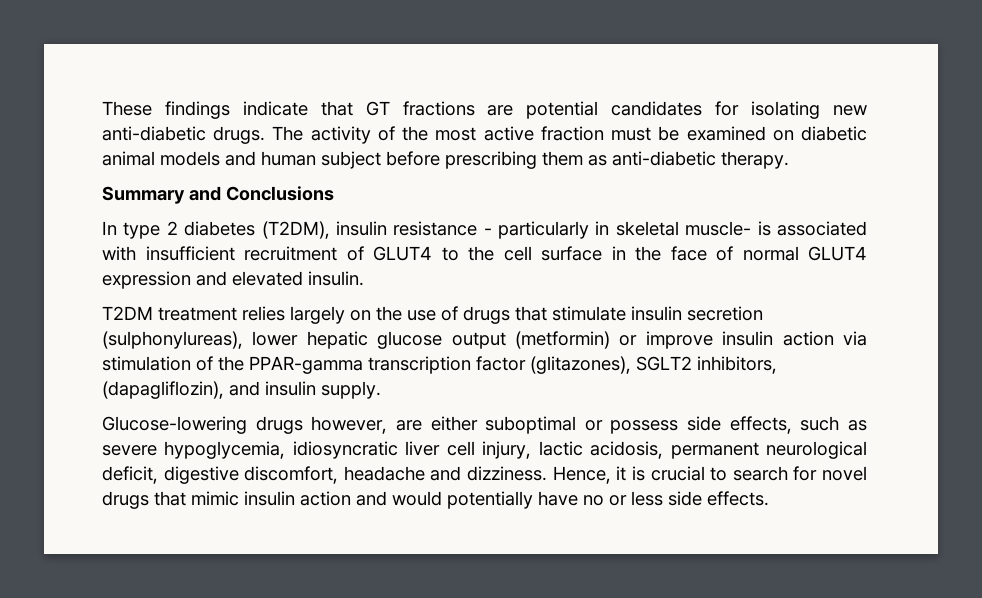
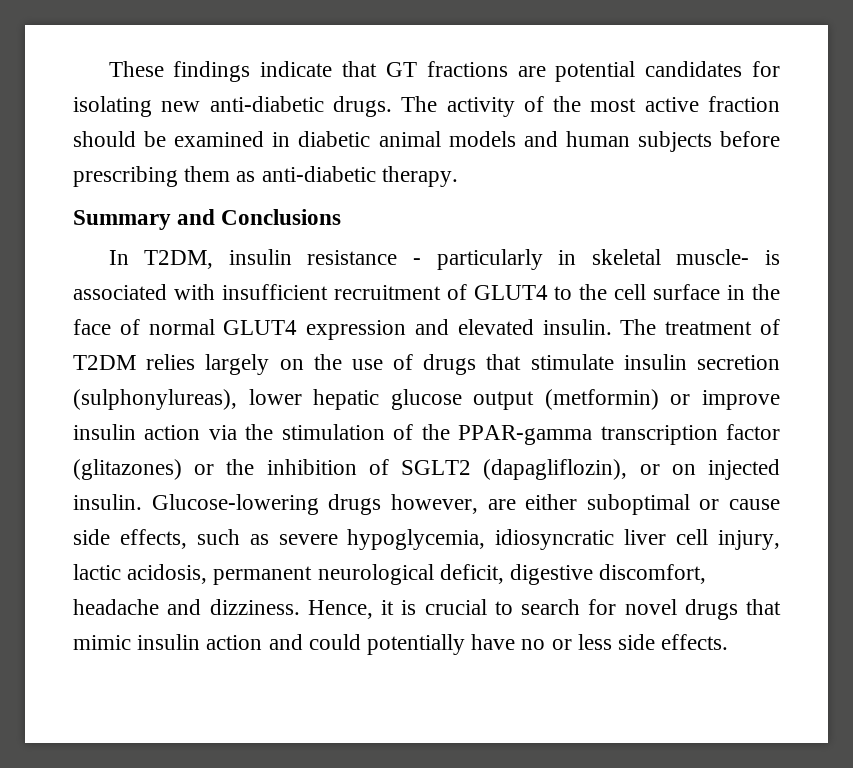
- The activity of the most active fraction must be examined on diabetic animal models and human subject before prescribing them as anti-diabetic therapy.
+ The activity of the most active fraction should be examined in diabetic animal models and human subjects before prescribing them as anti-diabetic therapy.
- In type 2 diabetes (T2DM), insulin resistance - particularly in skeletal muscle- is associated with insufficient recruitment of GLUT4 to the cell surface in the face of normal GLUT4 expression and elevated insulin.
- T2DM treatment relies largely on the use of drugs that stimulate insulin secretion (sulphonylureas), lower hepatic glucose output (metformin) or improve insulin action via stimulation of the PPAR-gamma transcription factor (glitazones), SGLT2 inhibitors, (dapagliflozin), and insulin supply.
- Glucose-lowering drugs however, are either suboptimal or possess side effects, such as severe hypoglycemia, idiosyncratic liver cell injury, lactic acidosis, permanent neurological deficit, digestive discomfort, headache and dizziness.
+ In T2DM, insulin resistance - particularly in skeletal muscle- is associated with insufficient recruitment of GLUT4 to the cell surface in the face of normal GLUT4 expression and elevated insulin. The treatment of T2DM relies largely on the use of drugs that stimulate insulin secretion (sulphonylureas), lower hepatic glucose output (metformin) or improve insulin action via the stimulation of the PPAR-gamma transcription factor (glitazones) or the inhibition of SGLT2 (dapagliflozin), or on injected insulin. Glucose-lowering drugs however, are either suboptimal or cause side effects, such as severe hypoglycemia, idiosyncratic liver cell injury, lactic acidosis, permanent neurological deficit, digestive discomfort, headache and dizziness.
- Hence, it is crucial to search for novel drugs that mimic insulin action and would potentially have no or less side effects.
+ Hence, it is crucial to search for novel drugs that mimic insulin action and could potentially have no or less side effects.

